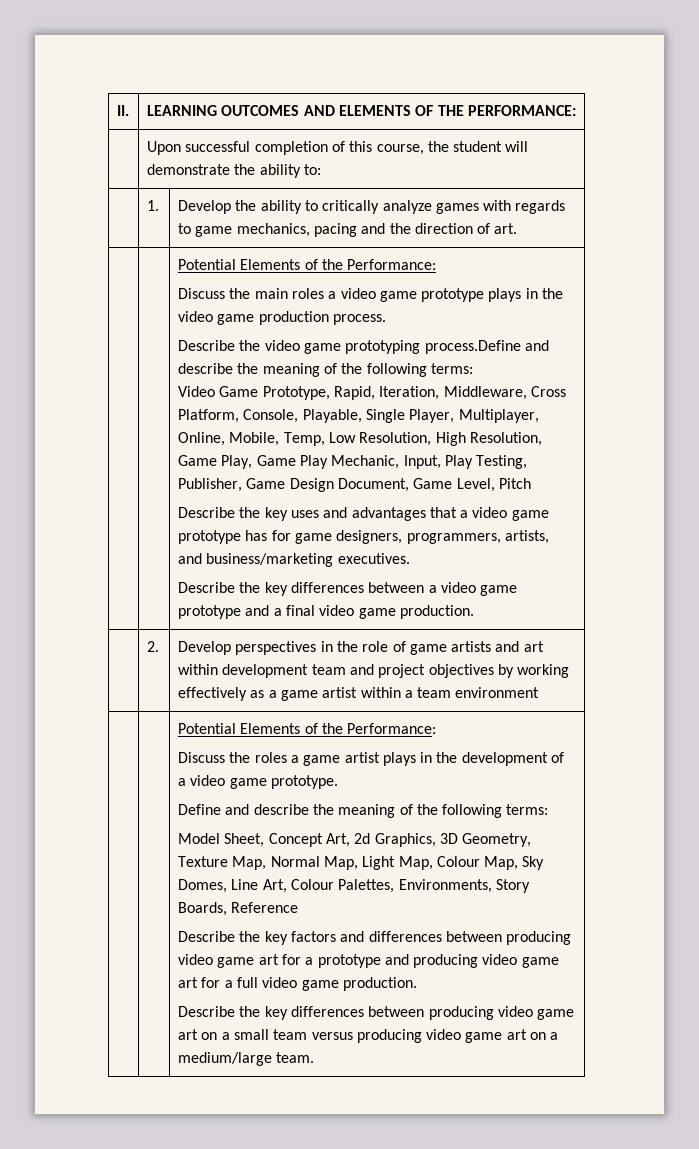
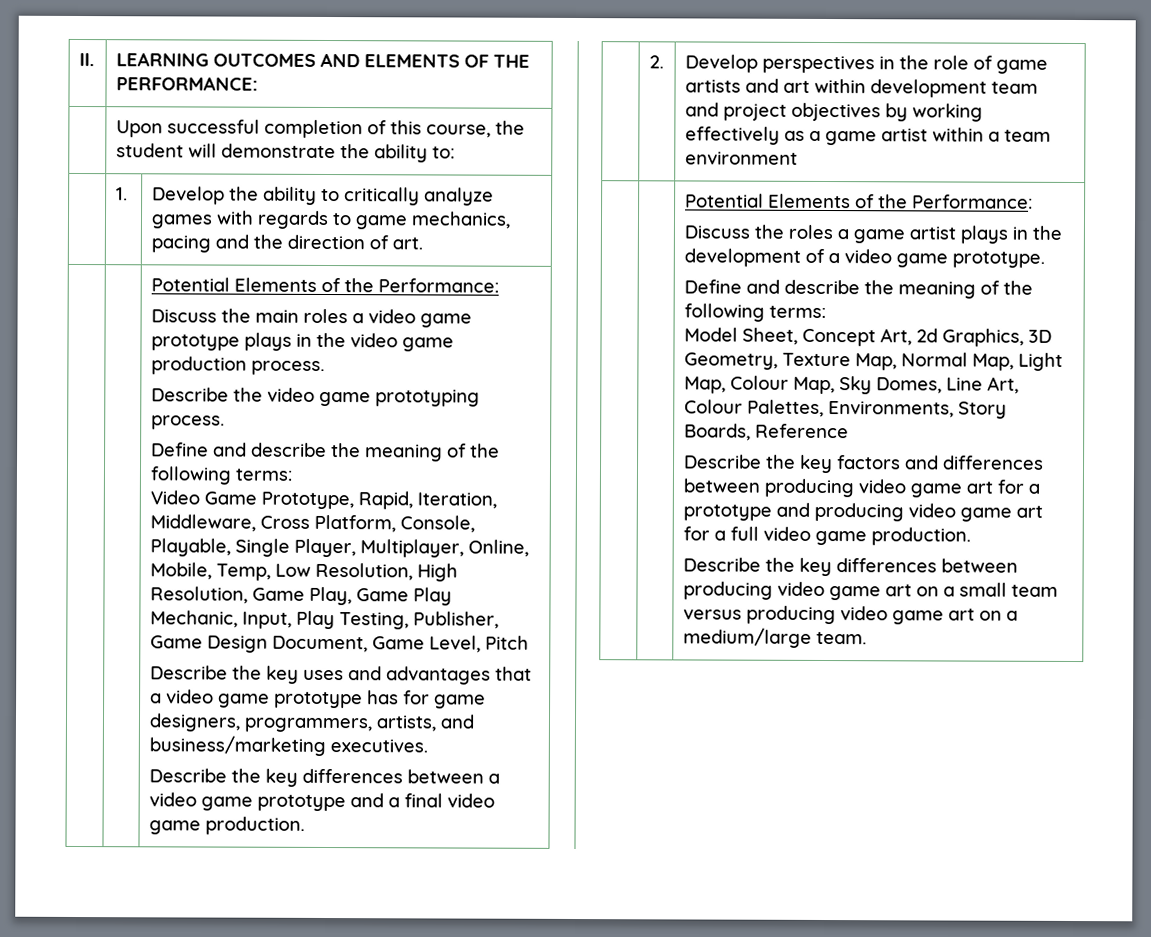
- Describe the video game prototyping process.Define and describe the meaning of the following terms:
+ Describe the video game prototyping process.
+ Define and describe the meaning of the following terms:

